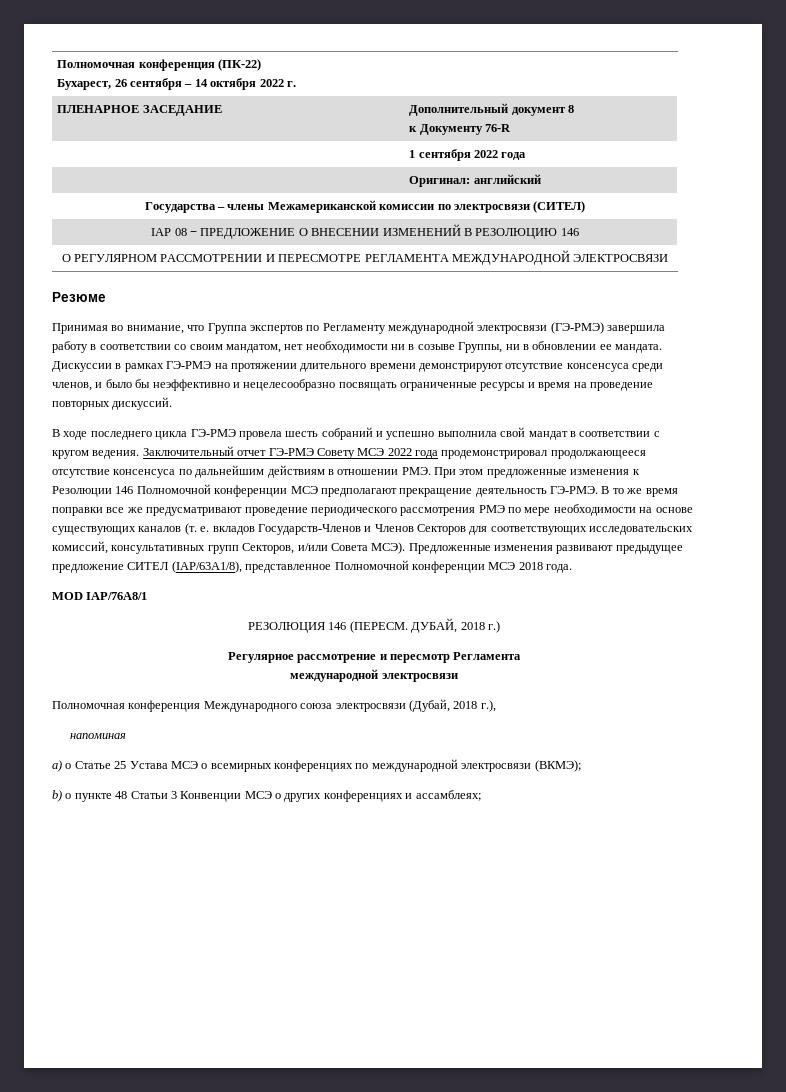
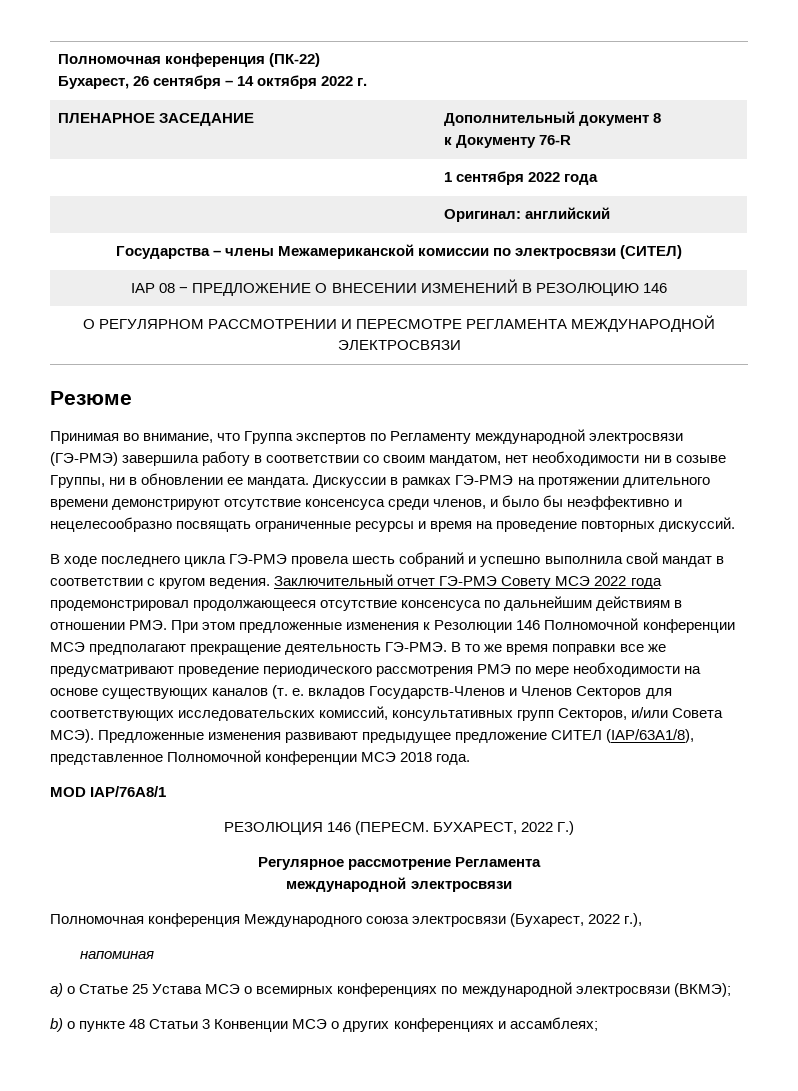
- ДУБАЙ, 2018 г.)
+ БУХАРЕСТ, 2022 Г.)
- Регулярное рассмотрение и пересмотр Регламента
+ Регулярное рассмотрение Регламента
- Полномочная конференция Международного союза электросвязи (Дубай, 2018 г.),
+ Полномочная конференция Международного союза электросвязи (Бухарест, 2022 г.),

